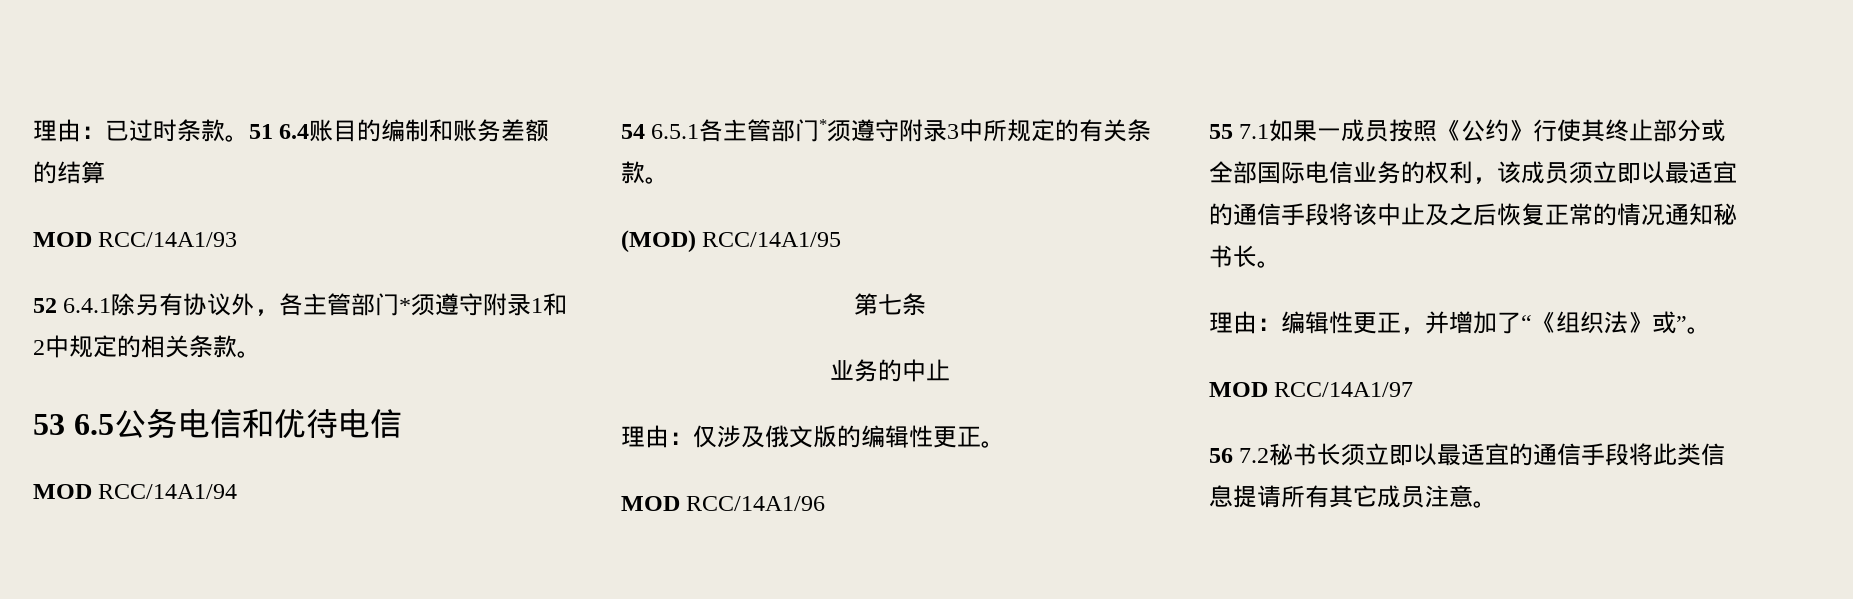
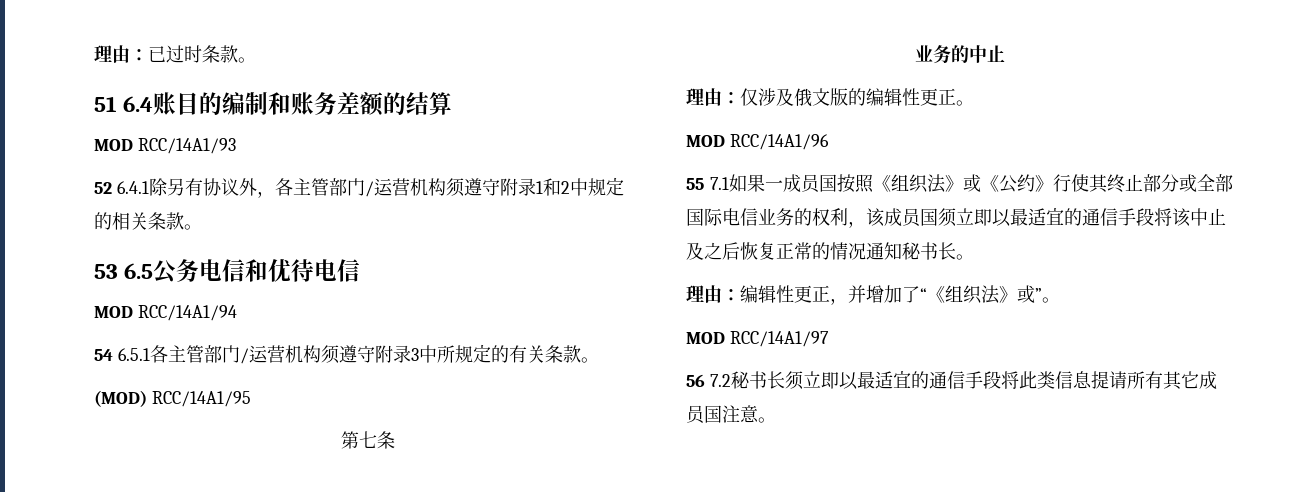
- 理由：已过时条款。51 6.4账目的编制和账务差额的结算
+ 理由：已过时条款。
+ 51 6.4账目的编制和账务差额的结算
- 52 6.4.1除另有协议外，各主管部门*须遵守附录1和2中规定的相关条款。
+ 52 6.4.1除另有协议外，各主管部门/运营机构须遵守附录1和2中规定的相关条款。
- 54 6.5.1各主管部门*须遵守附录3中所规定的有关条款。
+ 54 6.5.1各主管部门/运营机构须遵守附录3中所规定的有关条款。
- 55 7.1如果一成员按照《公约》行使其终止部分或全部国际电信业务的权利，该成员须立即以最适宜的通信手段将该中止及之后恢复正常的情况通知秘书长。
+ 55 7.1如果一成员国按照《组织法》或《公约》行使其终止部分或全部国际电信业务的权利，该成员国须立即以最适宜的通信手段将该中止及之后恢复正常的情况通知秘书长。
- 56 7.2秘书长须立即以最适宜的通信手段将此类信息提请所有其它成员注意。
+ 56 7.2秘书长须立即以最适宜的通信手段将此类信息提请所有其它成员国注意。

